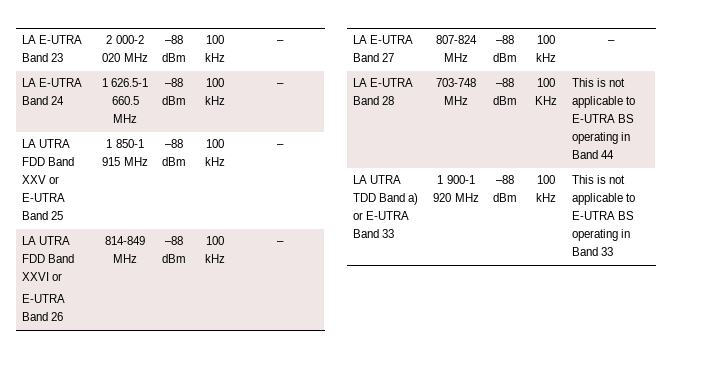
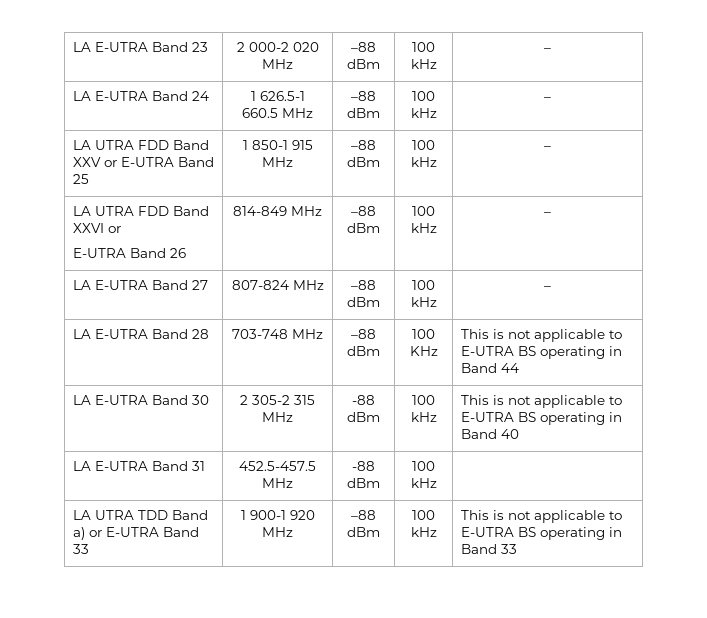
+ LA E-UTRA Band 30 | 2 305-2 315 MHz | -88 dBm | 100 kHz | This is not applicable to E-UTRA BS operating in Band 40
+ LA E-UTRA Band 31 | 452.5-457.5 MHz | -88 dBm | 100 kHz |

